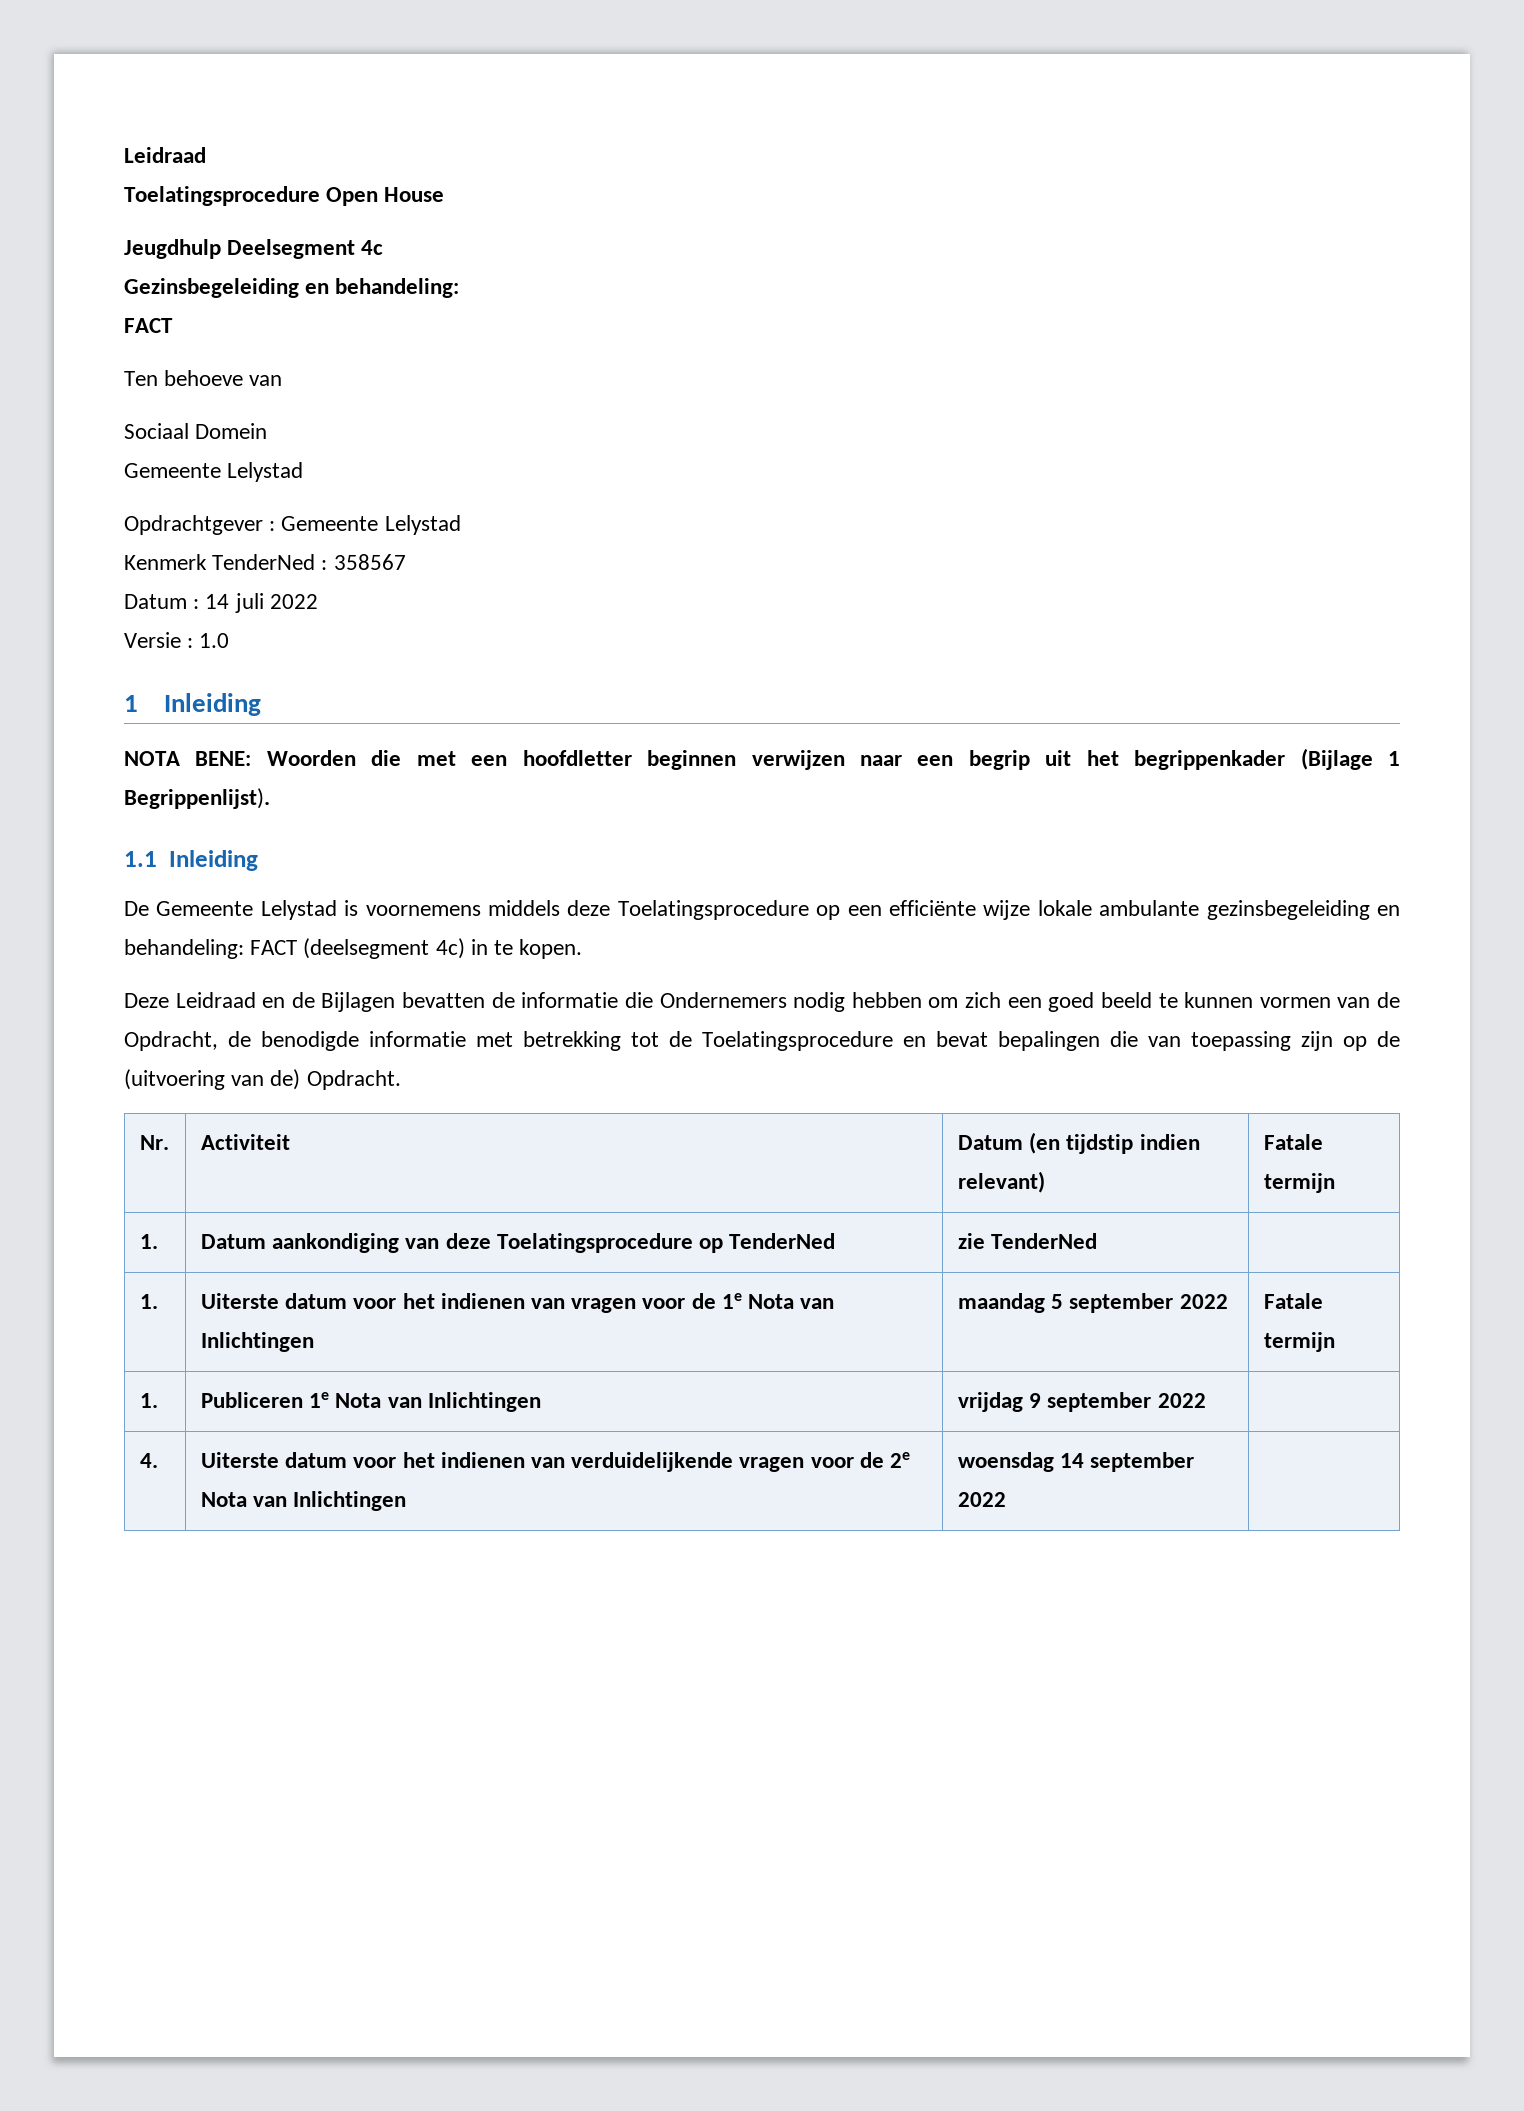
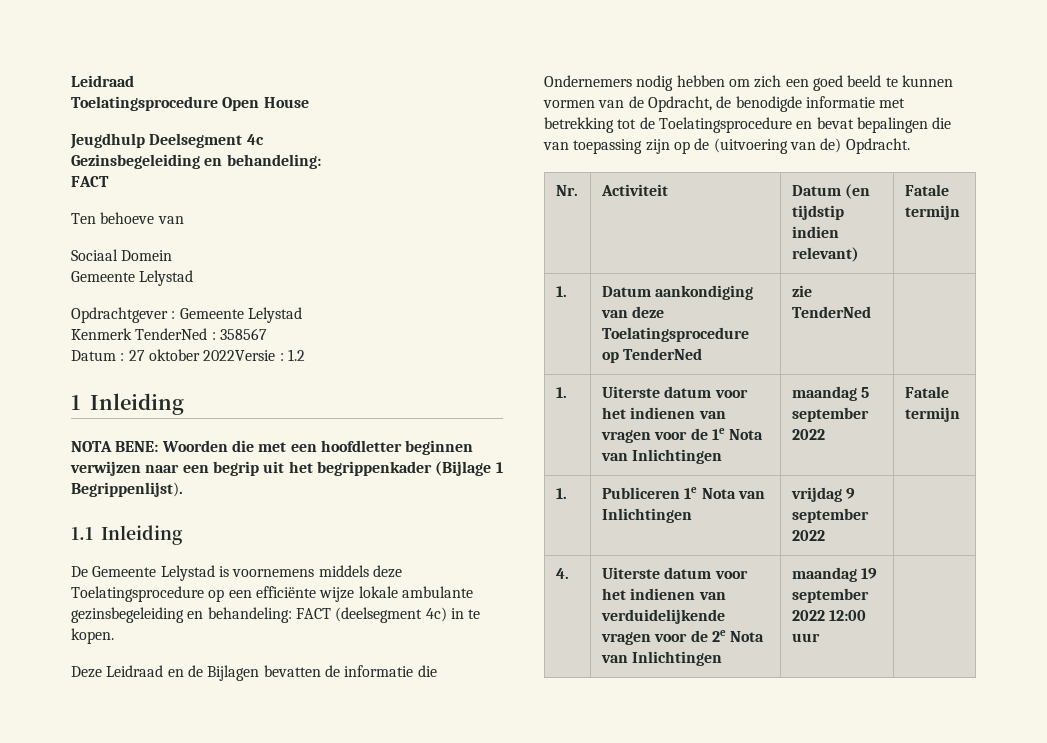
- Datum : 14 juli 2022
- Versie : 1.0
+ Datum : 27 oktober 2022Versie : 1.2
- 4. | Uiterste datum voor het indienen van verduidelijkende vragen voor de 2e Nota van Inlichtingen | woensdag 14 september 2022 |
+ 4. | Uiterste datum voor het indienen van verduidelijkende vragen voor de 2e Nota van Inlichtingen | maandag 19 september 2022 12:00 uur |

